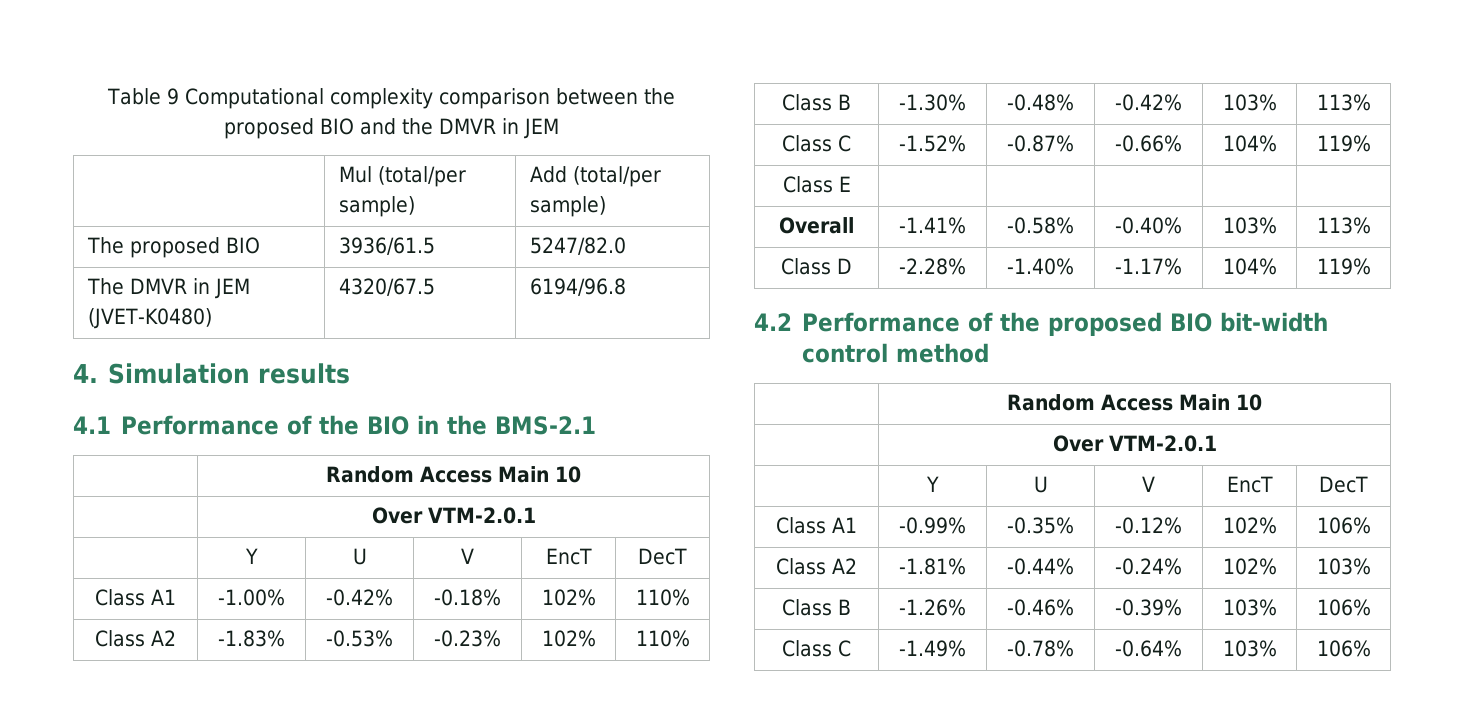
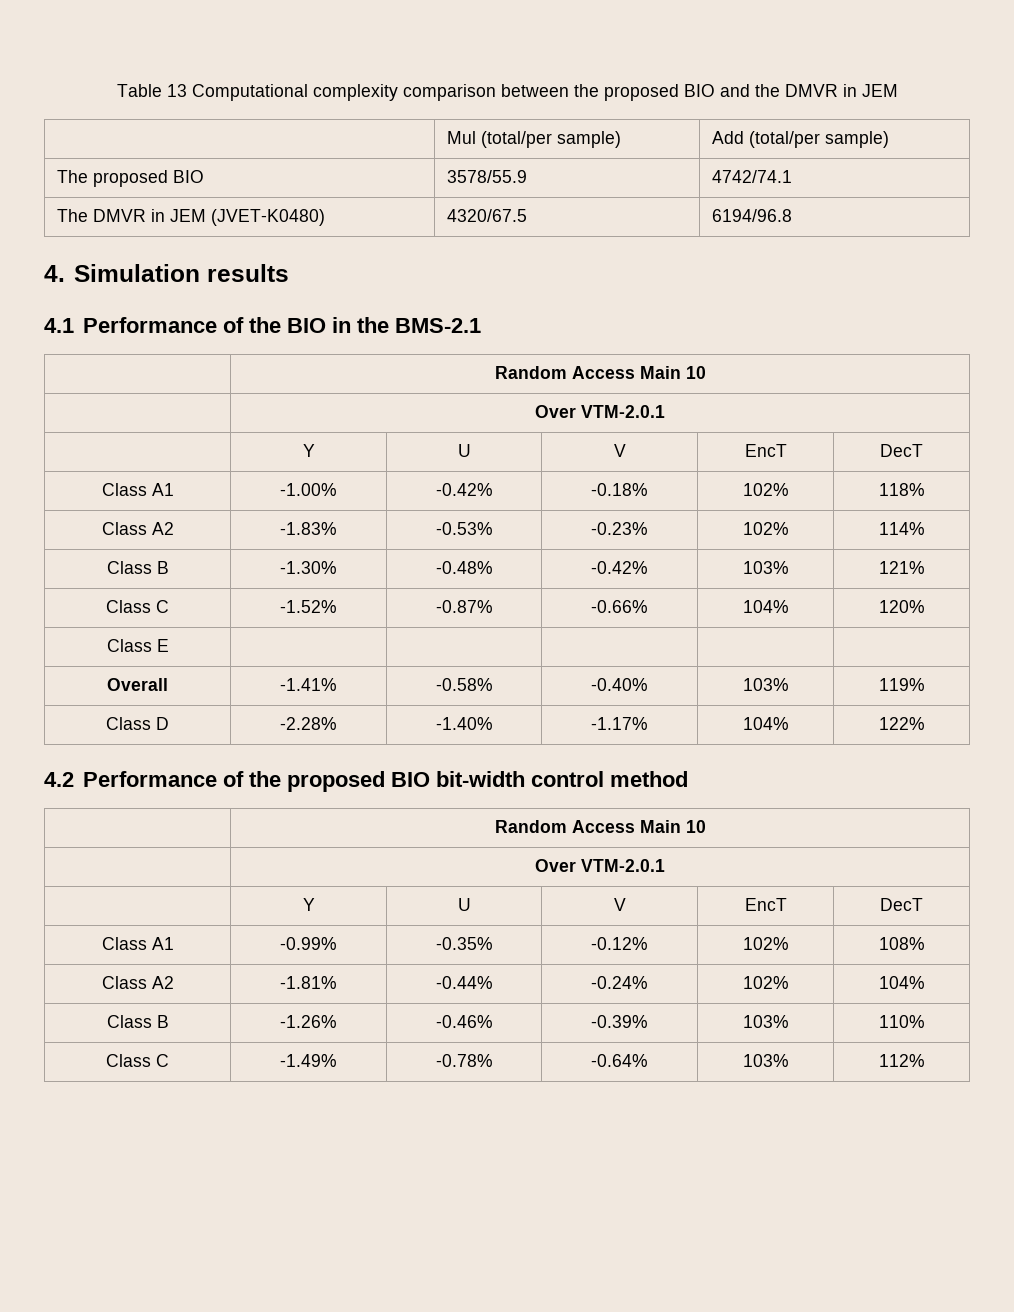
- Table 9 Computational complexity comparison between the proposed BIO and the DMVR in JEM
+ Table 13 Computational complexity comparison between the proposed BIO and the DMVR in JEM
- The proposed BIO | 3936/61.5 | 5247/82.0
+ The proposed BIO | 3578/55.9 | 4742/74.1
- Class A1 | -1.00% | -0.42% | -0.18% | 102% | 110%
+ Class A1 | -1.00% | -0.42% | -0.18% | 102% | 118%
- Class A2 | -1.83% | -0.53% | -0.23% | 102% | 110%
+ Class A2 | -1.83% | -0.53% | -0.23% | 102% | 114%
- Class B | -1.30% | -0.48% | -0.42% | 103% | 113%
+ Class B | -1.30% | -0.48% | -0.42% | 103% | 121%
- Class C | -1.52% | -0.87% | -0.66% | 104% | 119%
+ Class C | -1.52% | -0.87% | -0.66% | 104% | 120%
- Overall | -1.41% | -0.58% | -0.40% | 103% | 113%
+ Overall | -1.41% | -0.58% | -0.40% | 103% | 119%
- Class D | -2.28% | -1.40% | -1.17% | 104% | 119%
+ Class D | -2.28% | -1.40% | -1.17% | 104% | 122%
- Class A1 | -0.99% | -0.35% | -0.12% | 102% | 106%
+ Class A1 | -0.99% | -0.35% | -0.12% | 102% | 108%
- Class A2 | -1.81% | -0.44% | -0.24% | 102% | 103%
+ Class A2 | -1.81% | -0.44% | -0.24% | 102% | 104%
- Class B | -1.26% | -0.46% | -0.39% | 103% | 106%
+ Class B | -1.26% | -0.46% | -0.39% | 103% | 110%
- Class C | -1.49% | -0.78% | -0.64% | 103% | 106%
+ Class C | -1.49% | -0.78% | -0.64% | 103% | 112%

